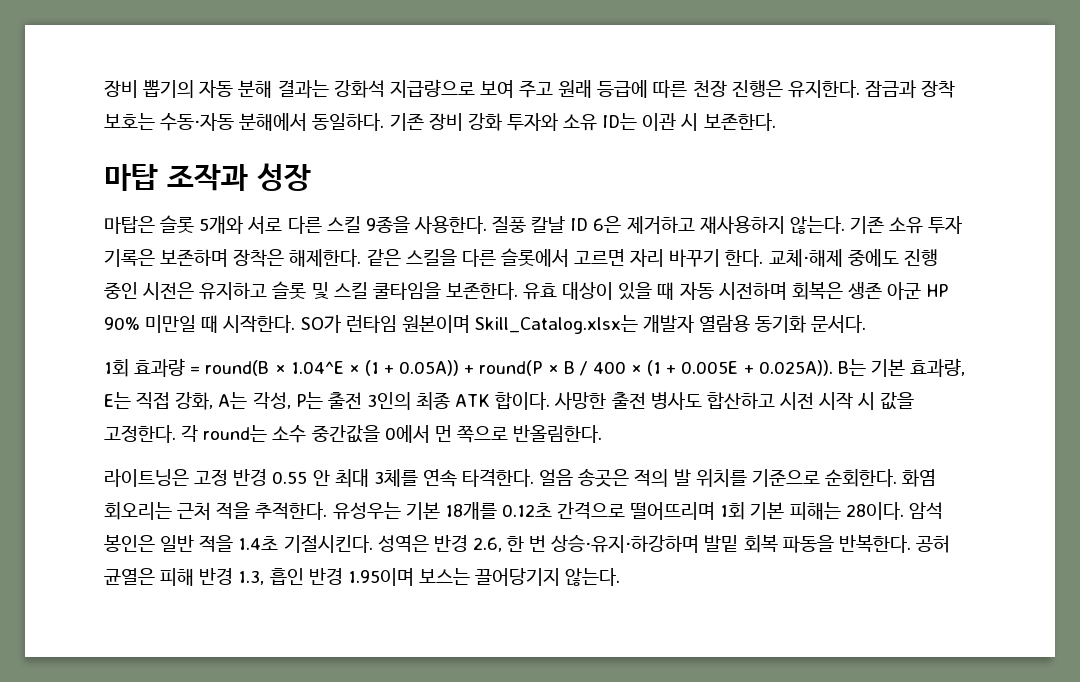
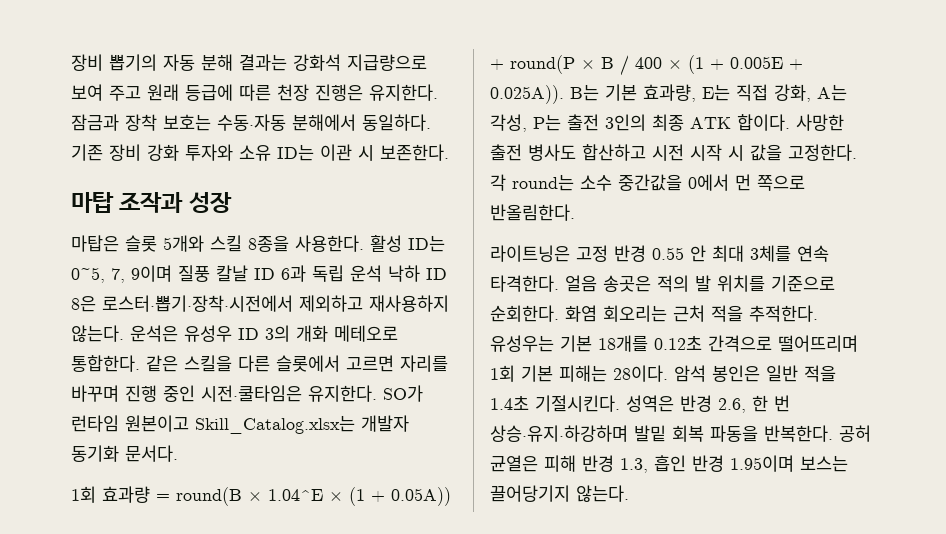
- 마탑은 슬롯 5개와 서로 다른 스킬 9종을 사용한다. 질풍 칼날 ID 6은 제거하고 재사용하지 않는다. 기존 소유 투자 기록은 보존하며 장착은 해제한다.
+ 마탑은 슬롯 5개와 스킬 8종을 사용한다. 활성 ID는 0~5, 7, 9이며 질풍 칼날 ID 6과 독립 운석 낙하 ID 8은 로스터·뽑기·장착·시전에서 제외하고 재사용하지 않는다. 운석은 유성우 ID 3의 개화 메테오로 통합한다.
- 같은 스킬을 다른 슬롯에서 고르면 자리 바꾸기 한다. 교체·해제 중에도 진행 중인 시전은 유지하고 슬롯 및 스킬 쿨타임을 보존한다. 유효 대상이 있을 때 자동 시전하며 회복은 생존 아군 HP 90% 미만일 때 시작한다.
+ 같은 스킬을 다른 슬롯에서 고르면 자리를 바꾸며 진행 중인 시전·쿨타임은 유지한다.
- SO가 런타임 원본이며 Skill_Catalog.xlsx는 개발자 열람용 동기화 문서다.
+ SO가 런타임 원본이고 Skill_Catalog.xlsx는 개발자 동기화 문서다.

